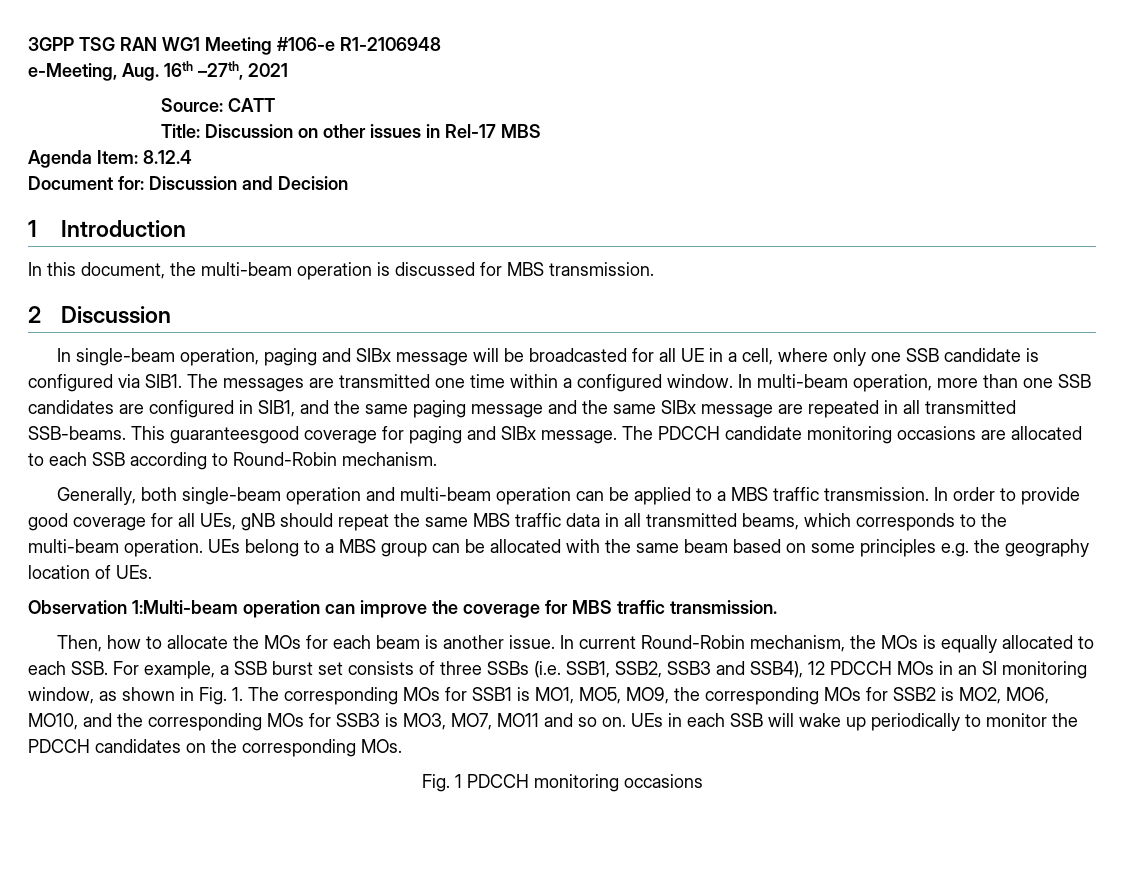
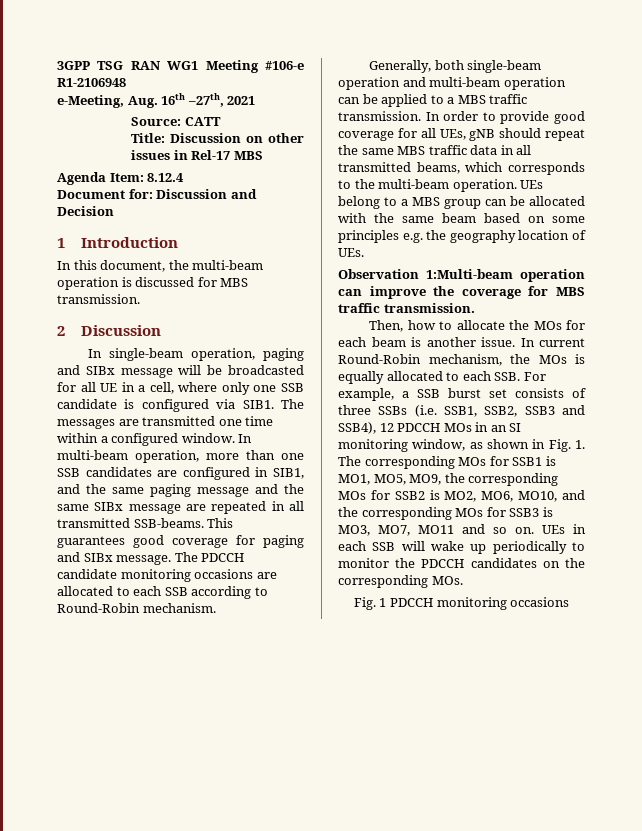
- This guaranteesgood coverage for paging and SIBx message.
+ This guarantees good coverage for paging and SIBx message.

